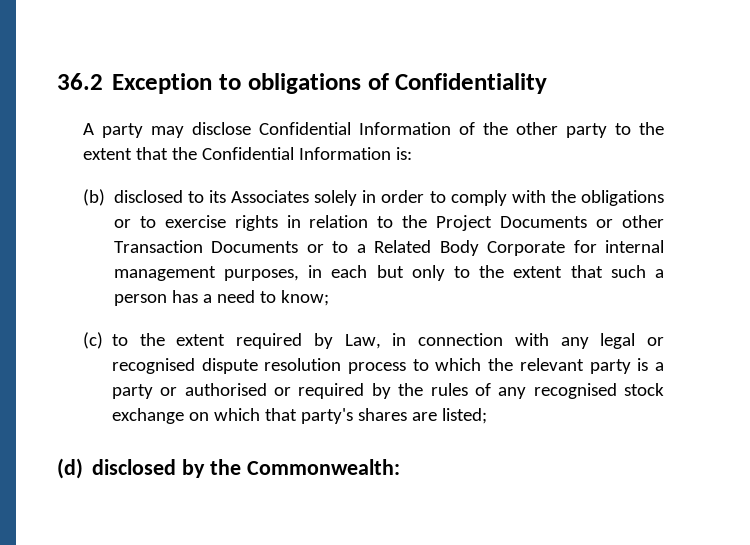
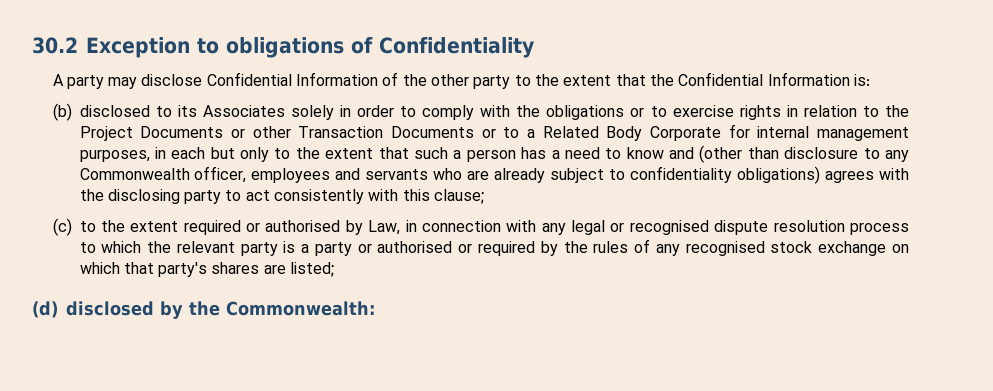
- 36.2 Exception to obligations of Confidentiality
+ 30.2 Exception to obligations of Confidentiality
- (b) disclosed to its Associates solely in order to comply with the obligations or to exercise rights in relation to the Project Documents or other Transaction Documents or to a Related Body Corporate for internal management purposes, in each but only to the extent that such a person has a need to know;
+ (b) disclosed to its Associates solely in order to comply with the obligations or to exercise rights in relation to the Project Documents or other Transaction Documents or to a Related Body Corporate for internal management purposes, in each but only to the extent that such a person has a need to know and (other than disclosure to any Commonwealth officer, employees and servants who are already subject to confidentiality obligations) agrees with the disclosing party to act consistently with this clause;
- (c) to the extent required by Law, in connection with any legal or recognised dispute resolution process to which the relevant party is a party or authorised or required by the rules of any recognised stock exchange on which that party's shares are listed;
+ (c) to the extent required or authorised by Law, in connection with any legal or recognised dispute resolution process to which the relevant party is a party or authorised or required by the rules of any recognised stock exchange on which that party's shares are listed;

